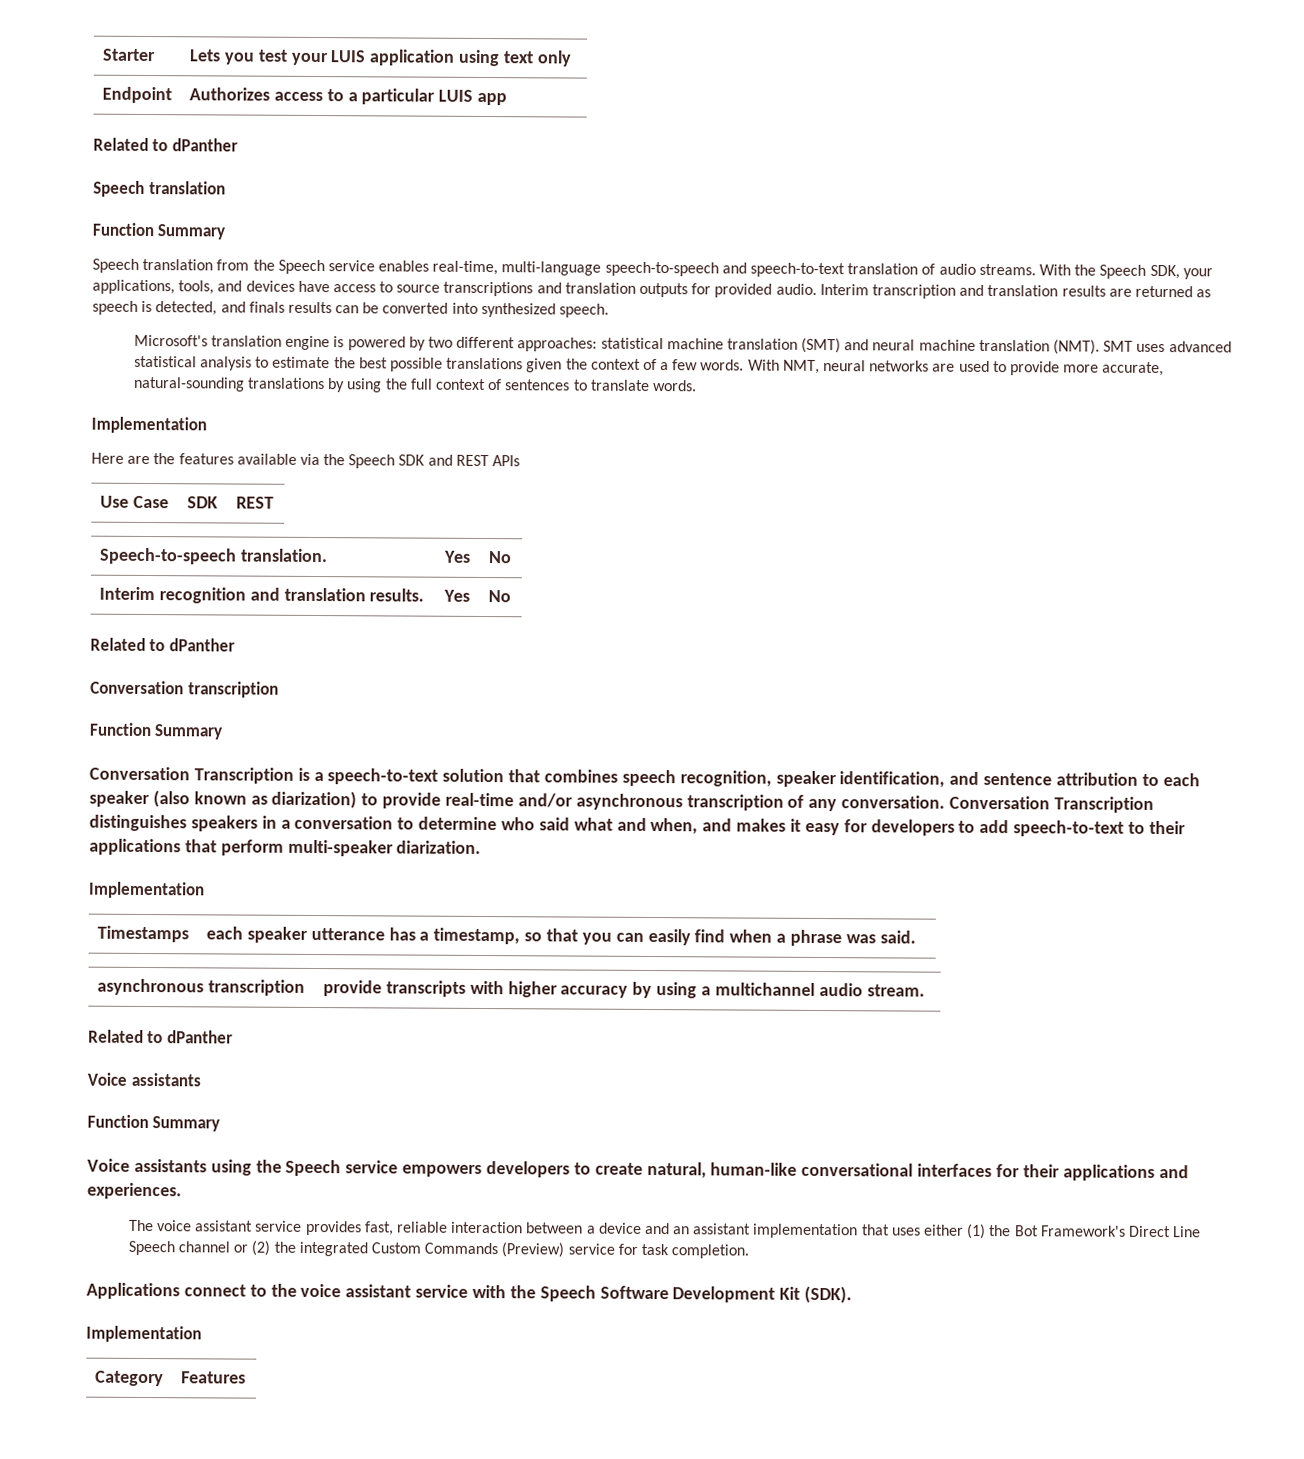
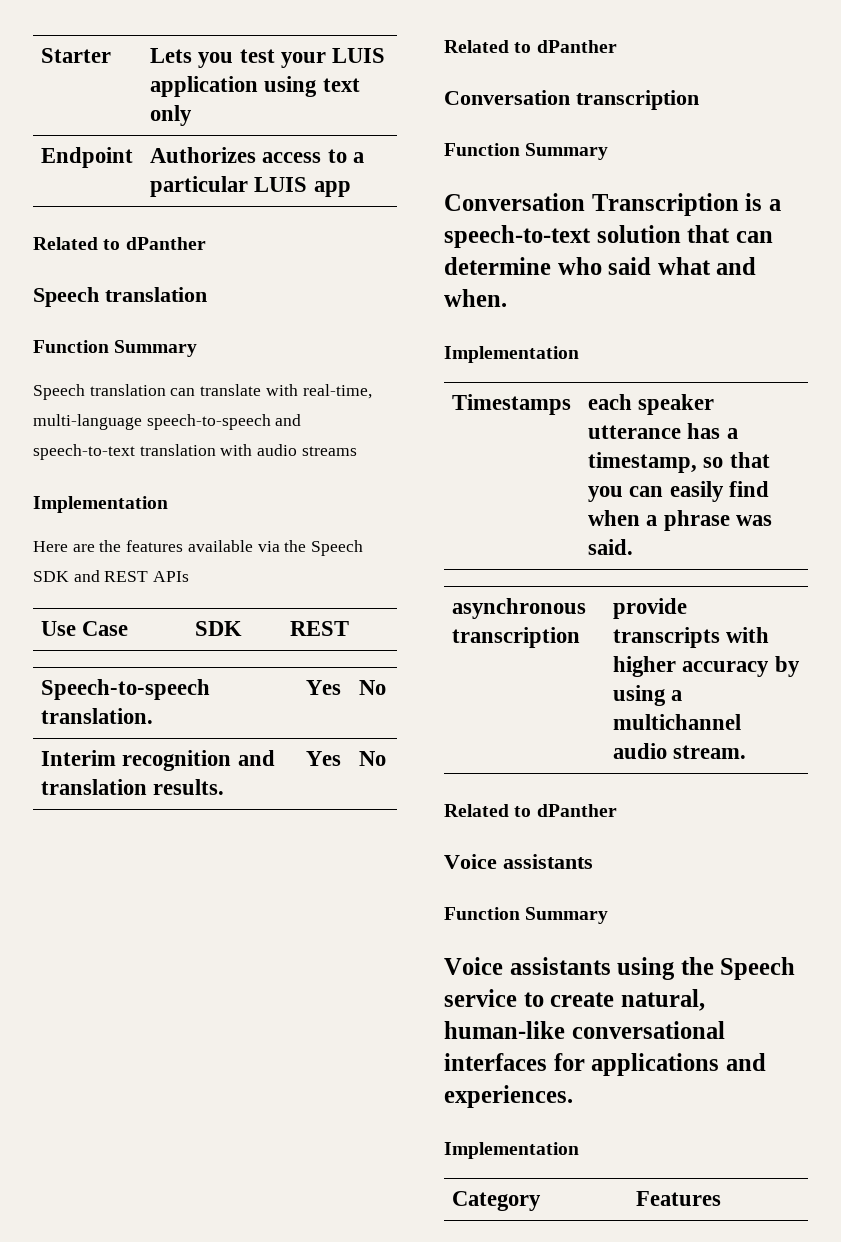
- Speech translation from the Speech service enables real-time, multi-language speech-to-speech and speech-to-text translation of audio streams. With the Speech SDK, your applications, tools, and devices have access to source transcriptions and translation outputs for provided audio. Interim transcription and translation results are returned as speech is detected, and finals results can be converted into synthesized speech.
- Microsoft's translation engine is powered by two different approaches: statistical machine translation (SMT) and neural machine translation (NMT). SMT uses advanced statistical analysis to estimate the best possible translations given the context of a few words. With NMT, neural networks are used to provide more accurate, natural-sounding translations by using the full context of sentences to translate words.
+ Speech translation can translate with real-time, multi-language speech-to-speech and speech-to-text translation with audio streams
- Conversation Transcription is a speech-to-text solution that combines speech recognition, speaker identification, and sentence attribution to each speaker (also known as diarization) to provide real-time and/or asynchronous transcription of any conversation. Conversation Transcription distinguishes speakers in a conversation to determine who said what and when, and makes it easy for developers to add speech-to-text to their applications that perform multi-speaker diarization.
+ Conversation Transcription is a speech-to-text solution that can determine who said what and when.
- Voice assistants using the Speech service empowers developers to create natural, human-like conversational interfaces for their applications and experiences.
+ Voice assistants using the Speech service to create natural, human-like conversational interfaces for applications and experiences.
- The voice assistant service provides fast, reliable interaction between a device and an assistant implementation that uses either (1) the Bot Framework's Direct Line Speech channel or (2) the integrated Custom Commands (Preview) service for task completion.
- Applications connect to the voice assistant service with the Speech Software Development Kit (SDK).

